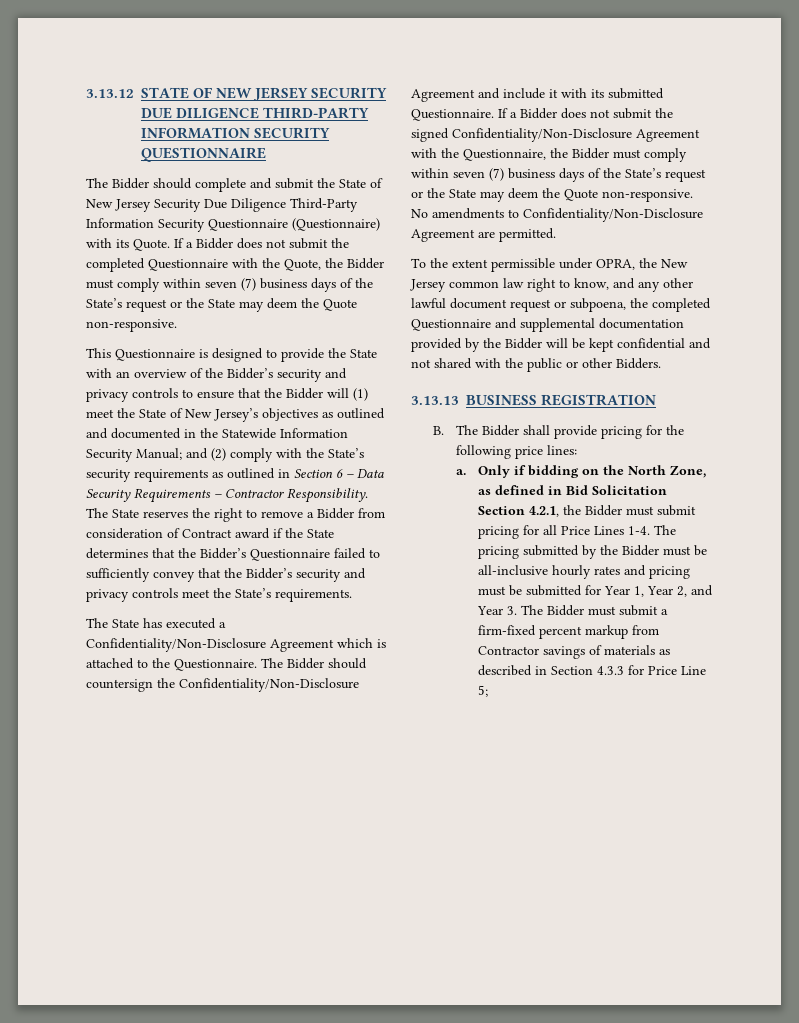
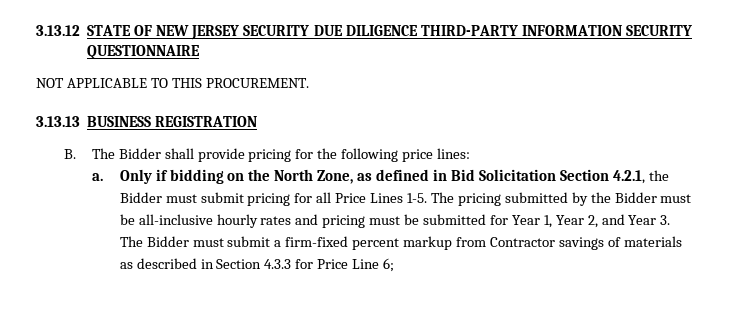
- The Bidder should complete and submit the State of New Jersey Security Due Diligence Third-Party Information Security Questionnaire (Questionnaire) with its Quote. If a Bidder does not submit the completed Questionnaire with the Quote, the Bidder must comply within seven (7) business days of the State’s request or the State may deem the Quote non-responsive.
- This Questionnaire is designed to provide the State with an overview of the Bidder’s security and privacy controls to ensure that the Bidder will (1) meet the State of New Jersey’s objectives as outlined and documented in the Statewide Information Security Manual; and (2) comply with the State’s security requirements as outlined in Section 6 – Data Security Requirements – Contractor Responsibility. The State reserves the right to remove a Bidder from consideration of Contract award if the State determines that the Bidder’s Questionnaire failed to sufficiently convey that the Bidder’s security and privacy controls meet the State’s requirements.
- The State has executed a Confidentiality/Non-Disclosure Agreement which is attached to the Questionnaire. The Bidder should countersign the Confidentiality/Non-Disclosure Agreement and include it with its submitted Questionnaire. If a Bidder does not submit the signed Confidentiality/Non-Disclosure Agreement with the Questionnaire, the Bidder must comply within seven (7) business days of the State’s request or the State may deem the Quote non-responsive. No amendments to Confidentiality/Non-Disclosure Agreement are permitted.
- To the extent permissible under OPRA, the New Jersey common law right to know, and any other lawful document request or subpoena, the completed Questionnaire and supplemental documentation provided by the Bidder will be kept confidential and not shared with the public or other Bidders.
+ NOT APPLICABLE TO THIS PROCUREMENT.
- Only if bidding on the North Zone, as defined in Bid Solicitation Section 4.2.1, the Bidder must submit pricing for all Price Lines 1-4.
+ Only if bidding on the North Zone, as defined in Bid Solicitation Section 4.2.1, the Bidder must submit pricing for all Price Lines 1-5.
- The pricing submitted by the Bidder must be all-inclusive hourly rates and pricing must be submitted for Year 1, Year 2, and Year 3. The Bidder must submit a firm-fixed percent markup from Contractor savings of materials as described in Section 4.3.3 for Price Line 5;
+ The pricing submitted by the Bidder must be all-inclusive hourly rates and pricing must be submitted for Year 1, Year 2, and Year 3. The Bidder must submit a firm-fixed percent markup from Contractor savings of materials as described in Section 4.3.3 for Price Line 6;

